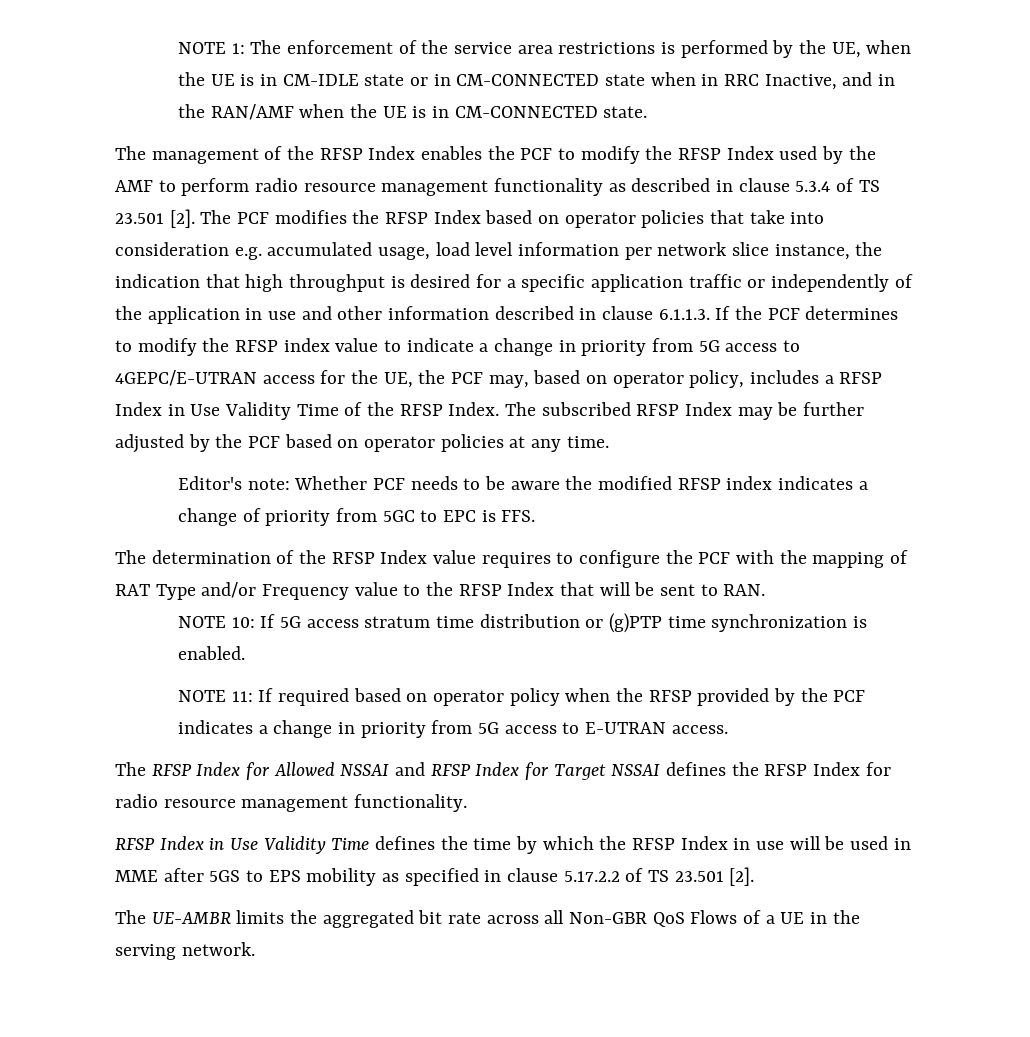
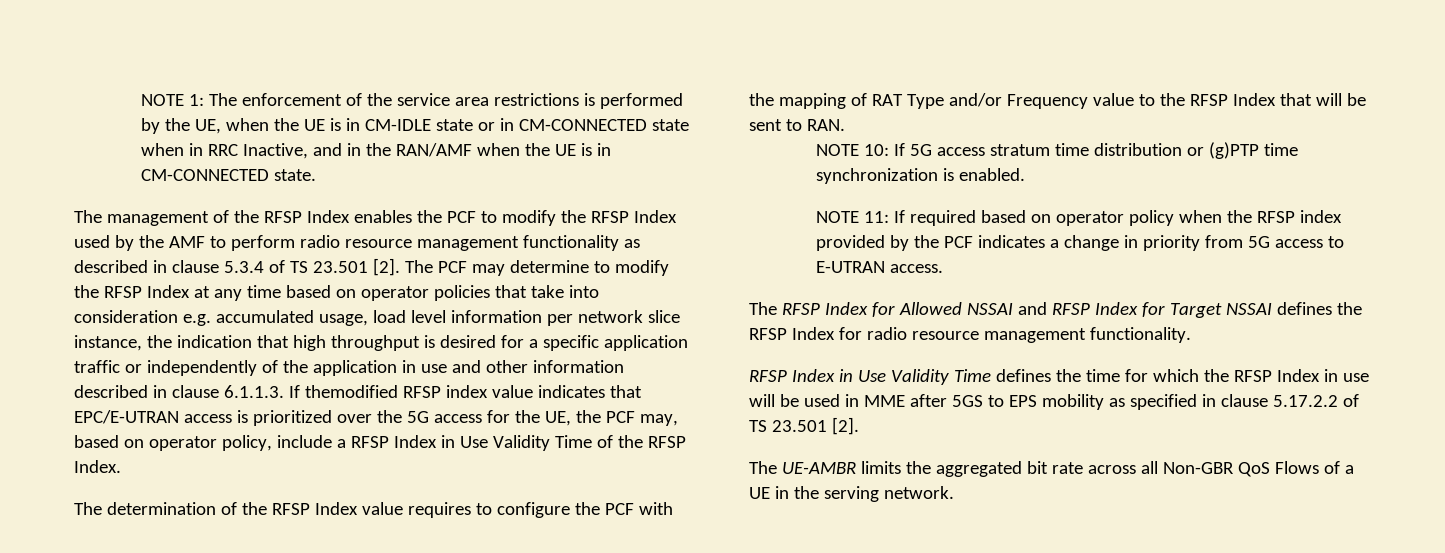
- The PCF modifies the RFSP Index based on operator policies that take into consideration e.g. accumulated usage, load level information per network slice instance, the indication that high throughput is desired for a specific application traffic or independently of the application in use and other information described in clause 6.1.1.3. If the PCF determines to modify the RFSP index value to indicate a change in priority from 5G access to 4GEPC/E-UTRAN access for the UE, the PCF may, based on operator policy, includes a RFSP Index in Use Validity Time of the RFSP Index. The subscribed RFSP Index may be further adjusted by the PCF based on operator policies at any time.
- Editor's note: Whether PCF needs to be aware the modified RFSP index indicates a change of priority from 5GC to EPC is FFS.
+ The PCF may determine to modify the RFSP Index at any time based on operator policies that take into consideration e.g. accumulated usage, load level information per network slice instance, the indication that high throughput is desired for a specific application traffic or independently of the application in use and other information described in clause 6.1.1.3. If themodified RFSP index value indicates that EPC/E-UTRAN access is prioritized over the 5G access for the UE, the PCF may, based on operator policy, include a RFSP Index in Use Validity Time of the RFSP Index.
- NOTE 11: If required based on operator policy when the RFSP provided by the PCF indicates a change in priority from 5G access to E-UTRAN access.
+ NOTE 11: If required based on operator policy when the RFSP index provided by the PCF indicates a change in priority from 5G access to E-UTRAN access.
- RFSP Index in Use Validity Time defines the time by which the RFSP Index in use will be used in MME after 5GS to EPS mobility as specified in clause 5.17.2.2 of TS 23.501 [2].
+ RFSP Index in Use Validity Time defines the time for which the RFSP Index in use will be used in MME after 5GS to EPS mobility as specified in clause 5.17.2.2 of TS 23.501 [2].

